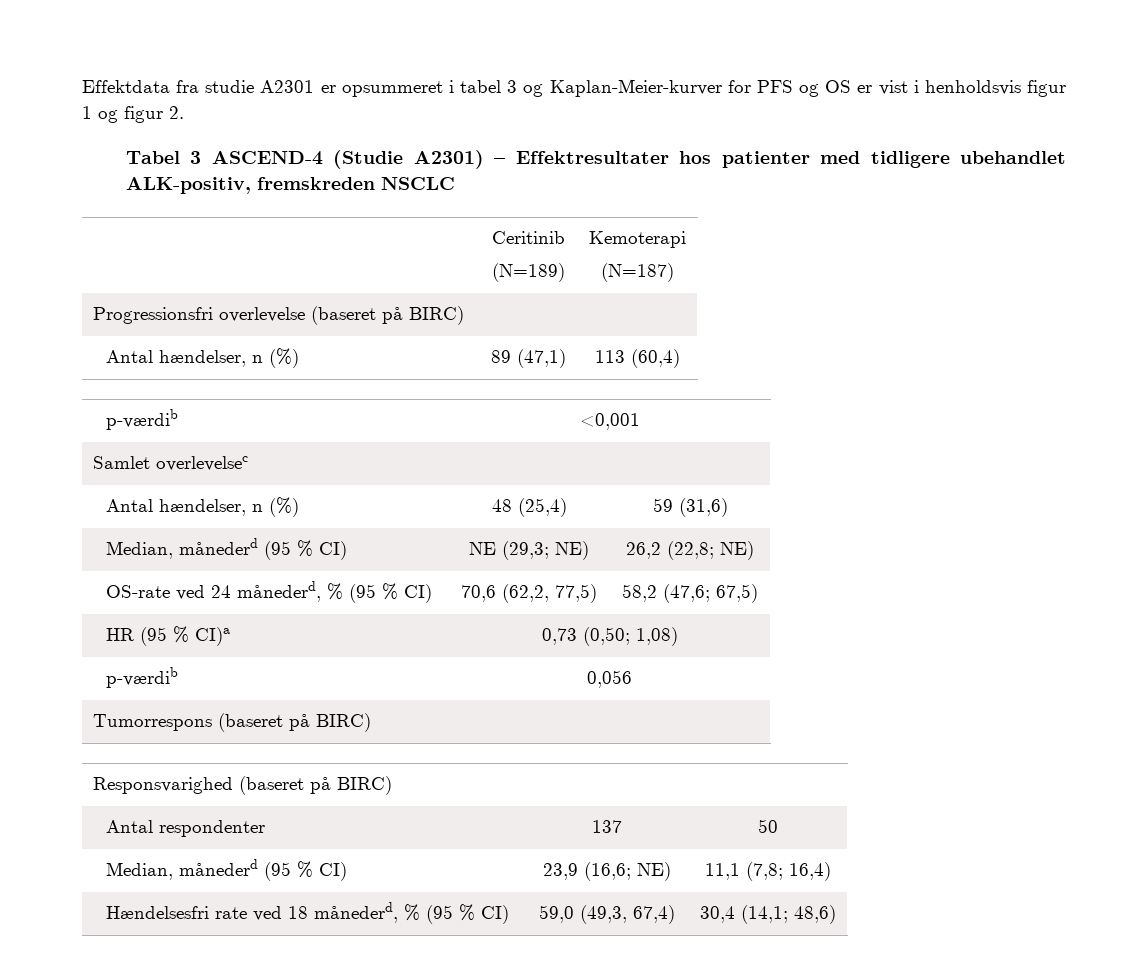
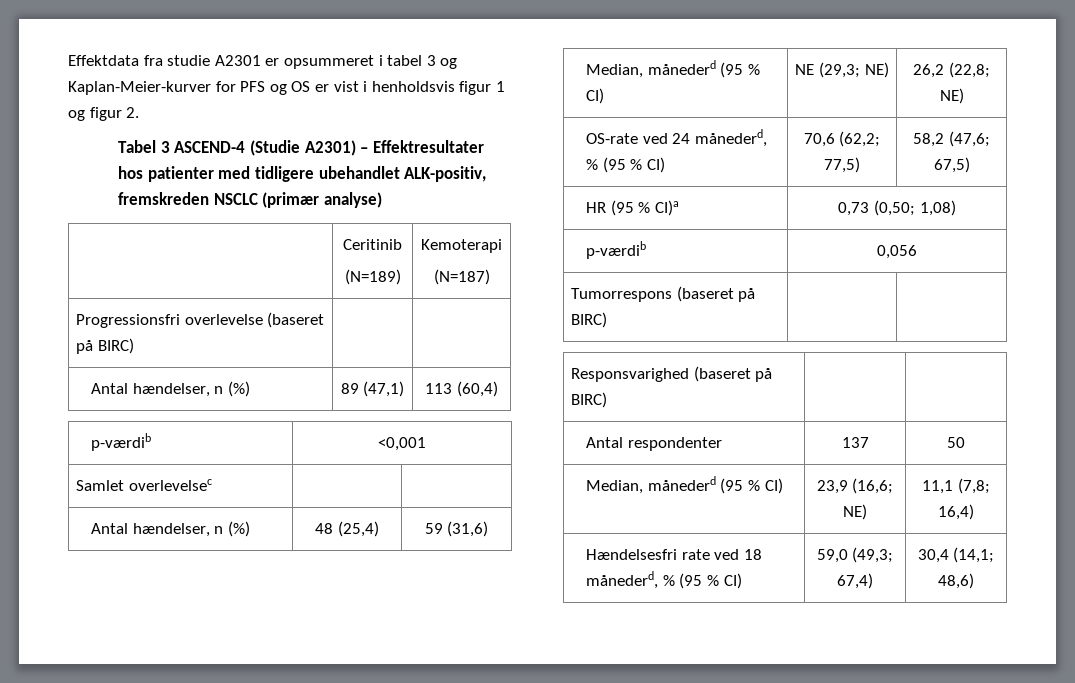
- Tabel 3 ASCEND-4 (Studie A2301) – Effektresultater hos patienter med tidligere ubehandlet ALK-positiv, fremskreden NSCLC
+ Tabel 3 ASCEND-4 (Studie A2301) – Effektresultater hos patienter med tidligere ubehandlet ALK-positiv, fremskreden NSCLC (primær analyse)
- OS-rate ved 24 månederd, % (95 % CI) | 70,6 (62,2, 77,5) | 58,2 (47,6; 67,5)
+ OS-rate ved 24 månederd, % (95 % CI) | 70,6 (62,2; 77,5) | 58,2 (47,6; 67,5)
- Hændelsesfri rate ved 18 månederd, % (95 % CI) | 59,0 (49,3, 67,4) | 30,4 (14,1; 48,6)
+ Hændelsesfri rate ved 18 månederd, % (95 % CI) | 59,0 (49,3; 67,4) | 30,4 (14,1; 48,6)

